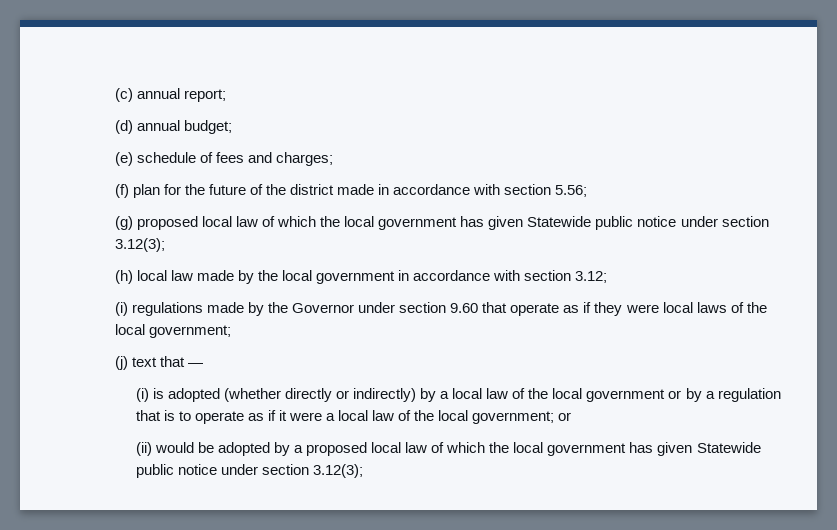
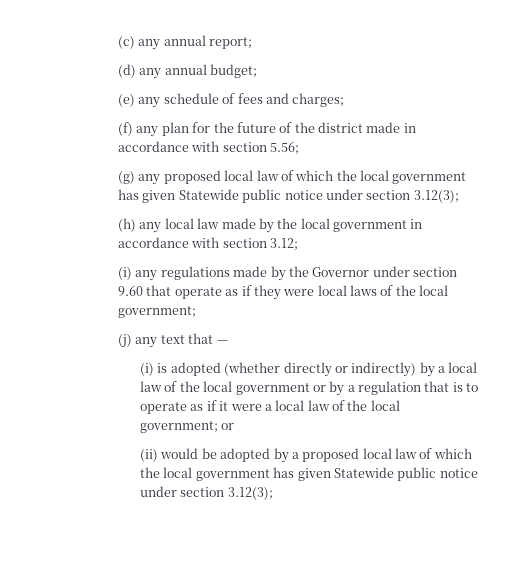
- (c) annual report;
+ (c) any annual report;
- (d) annual budget;
+ (d) any annual budget;
- (e) schedule of fees and charges;
+ (e) any schedule of fees and charges;
- (f) plan for the future of the district made in accordance with section 5.56;
+ (f) any plan for the future of the district made in accordance with section 5.56;
- (g) proposed local law of which the local government has given Statewide public notice under section 3.12(3);
+ (g) any proposed local law of which the local government has given Statewide public notice under section 3.12(3);
- (h) local law made by the local government in accordance with section 3.12;
+ (h) any local law made by the local government in accordance with section 3.12;
- (i) regulations made by the Governor under section 9.60 that operate as if they were local laws of the local government;
+ (i) any regulations made by the Governor under section 9.60 that operate as if they were local laws of the local government;
- (j) text that —
+ (j) any text that —

